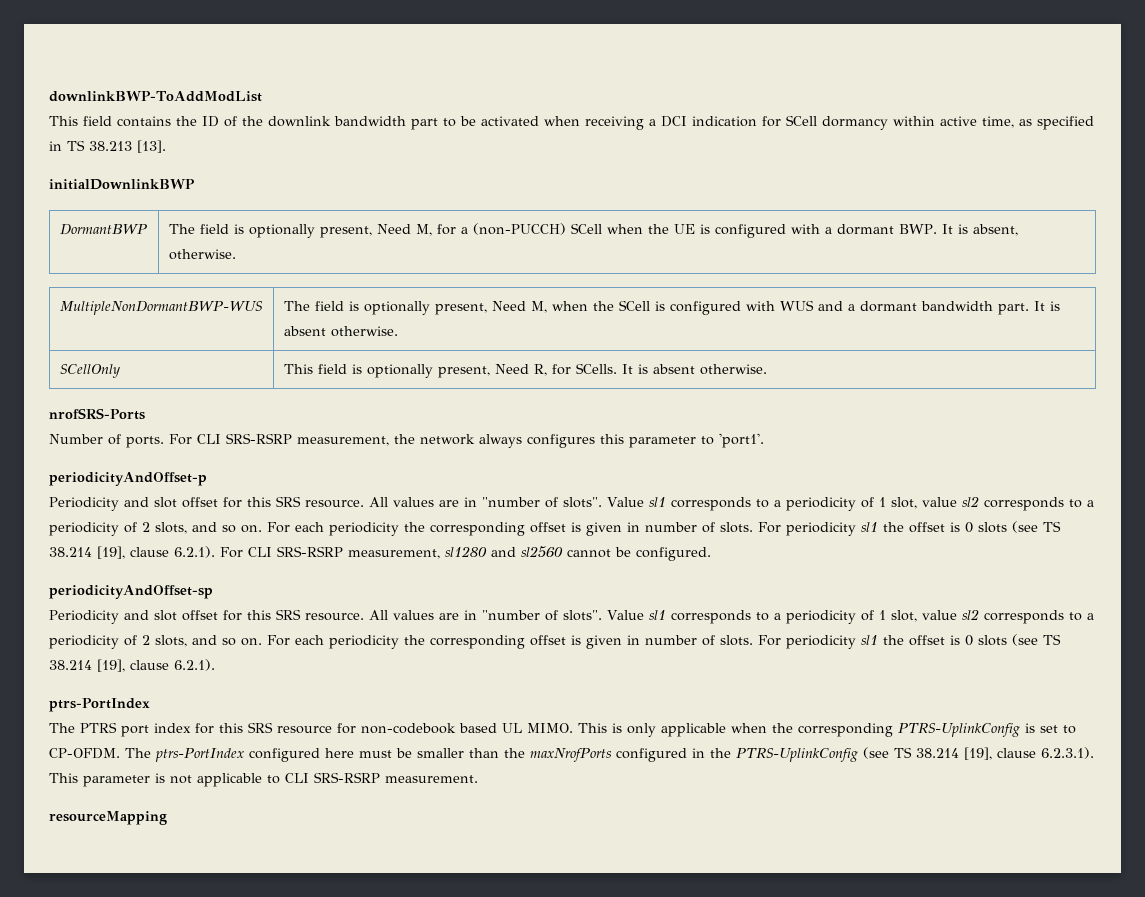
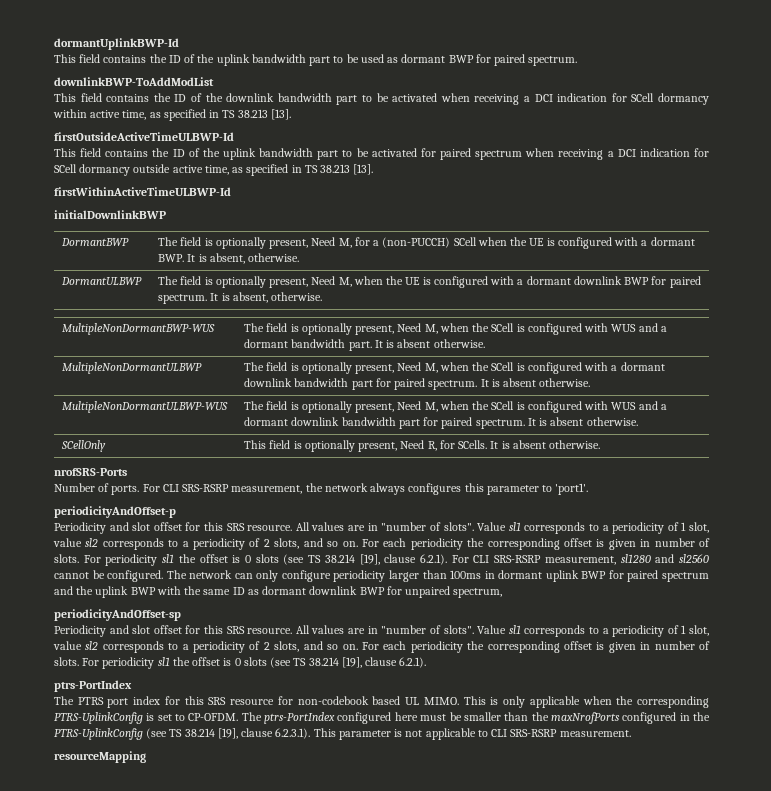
+ dormantUplinkBWP-Id
+ This field contains the ID of the uplink bandwidth part to be used as dormant BWP for paired spectrum.
+ firstOutsideActiveTimeULBWP-Id
+ This field contains the ID of the uplink bandwidth part to be activated for paired spectrum when receiving a DCI indication for SCell dormancy outside active time, as specified in TS 38.213 [13].
+ firstWithinActiveTimeULBWP-Id
+ DormantULBWP | The field is optionally present, Need M, when the UE is configured with a dormant downlink BWP for paired spectrum. It is absent, otherwise.
+ MultipleNonDormantULBWP | The field is optionally present, Need M, when the SCell is configured with a dormant downlink bandwidth part for paired spectrum. It is absent otherwise.
+ MultipleNonDormantULBWP-WUS | The field is optionally present, Need M, when the SCell is configured with WUS and a dormant downlink bandwidth part for paired spectrum. It is absent otherwise.
+ The network can only configure periodicity larger than 100ms in dormant uplink BWP for paired spectrum and the uplink BWP with the same ID as dormant downlink BWP for unpaired spectrum,

